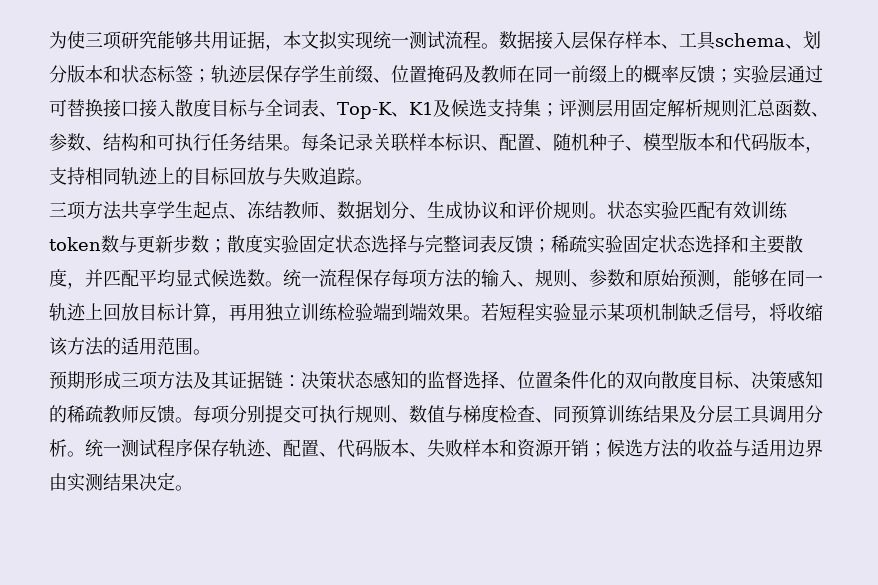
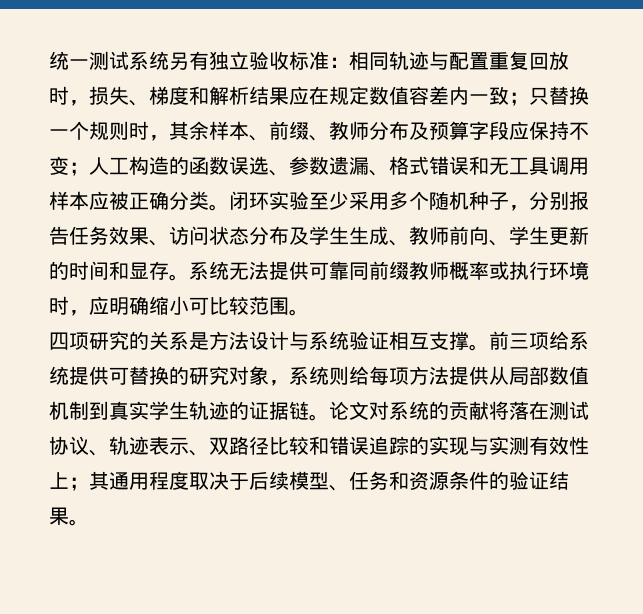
- 为使三项研究能够共用证据，本文拟实现统一测试流程。数据接入层保存样本、工具schema、划分版本和状态标签；轨迹层保存学生前缀、位置掩码及教师在同一前缀上的概率反馈；实验层通过可替换接口接入散度目标与全词表、Top-K、K1及候选支持集；评测层用固定解析规则汇总函数、参数、结构和可执行任务结果。每条记录关联样本标识、配置、随机种子、模型版本和代码版本，支持相同轨迹上的目标回放与失败追踪。
- 三项方法共享学生起点、冻结教师、数据划分、生成协议和评价规则。状态实验匹配有效训练token数与更新步数；散度实验固定状态选择与完整词表反馈；稀疏实验固定状态选择和主要散度，并匹配平均显式候选数。统一流程保存每项方法的输入、规则、参数和原始预测，能够在同一轨迹上回放目标计算，再用独立训练检验端到端效果。若短程实验显示某项机制缺乏信号，将收缩该方法的适用范围。
- 预期形成三项方法及其证据链：决策状态感知的监督选择、位置条件化的双向散度目标、决策感知的稀疏教师反馈。每项分别提交可执行规则、数值与梯度检查、同预算训练结果及分层工具调用分析。统一测试程序保存轨迹、配置、代码版本、失败样本和资源开销；候选方法的收益与适用边界由实测结果决定。
+ 统一测试系统另有独立验收标准：相同轨迹与配置重复回放时，损失、梯度和解析结果应在规定数值容差内一致；只替换一个规则时，其余样本、前缀、教师分布及预算字段应保持不变；人工构造的函数误选、参数遗漏、格式错误和无工具调用样本应被正确分类。闭环实验至少采用多个随机种子，分别报告任务效果、访问状态分布及学生生成、教师前向、学生更新的时间和显存。系统无法提供可靠同前缀教师概率或执行环境时，应明确缩小可比较范围。
+ 四项研究的关系是方法设计与系统验证相互支撑。前三项给系统提供可替换的研究对象，系统则给每项方法提供从局部数值机制到真实学生轨迹的证据链。论文对系统的贡献将落在测试协议、轨迹表示、双路径比较和错误追踪的实现与实测有效性上；其通用程度取决于后续模型、任务和资源条件的验证结果。

